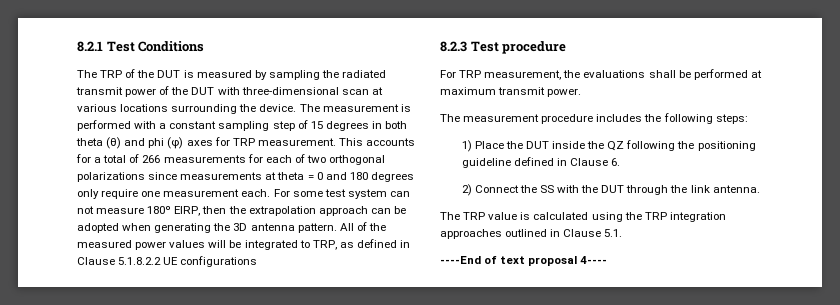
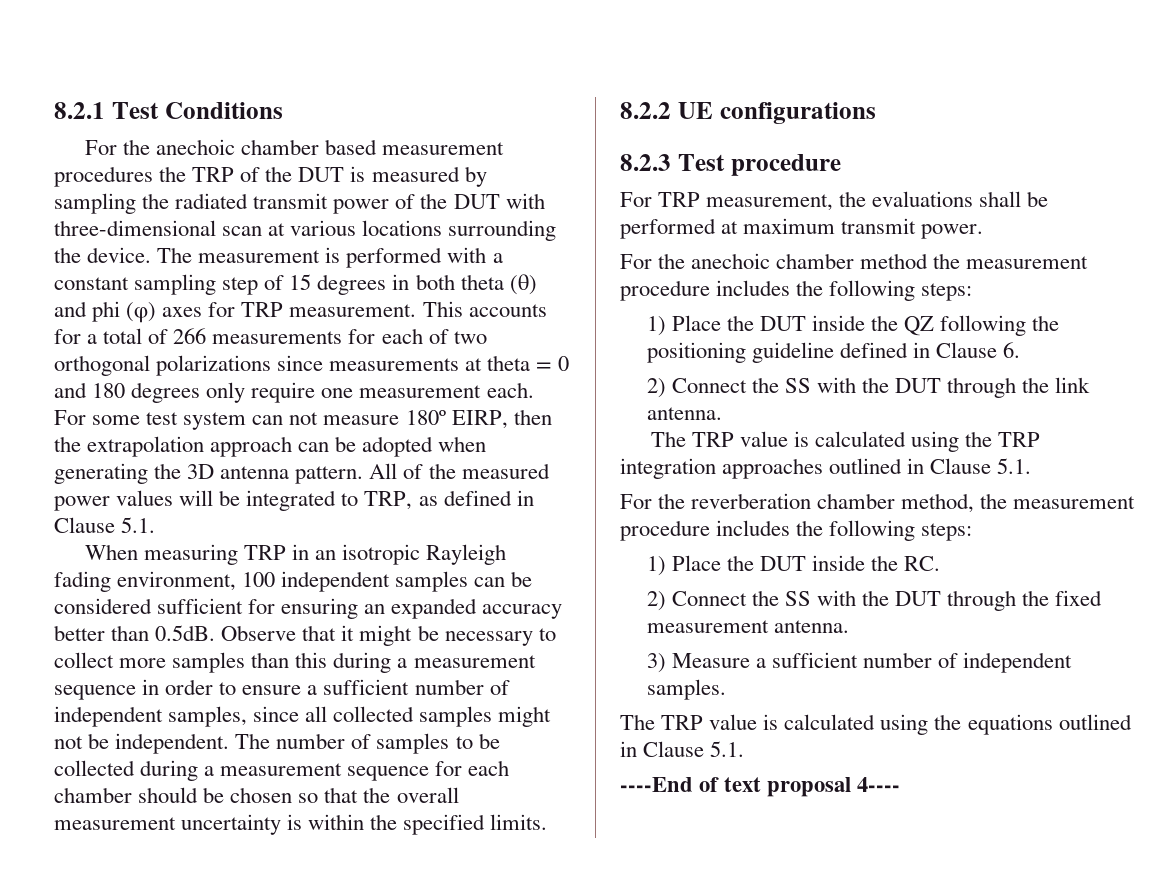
- The TRP of the DUT is measured by sampling the radiated transmit power of the DUT with three-dimensional scan at various locations surrounding the device.
+ For the anechoic chamber based measurement procedures the TRP of the DUT is measured by sampling the radiated transmit power of the DUT with three-dimensional scan at various locations surrounding the device.
- All of the measured power values will be integrated to TRP, as defined in Clause 5.1.8.2.2 UE configurations
+ All of the measured power values will be integrated to TRP, as defined in Clause 5.1.
+ When measuring TRP in an isotropic Rayleigh fading environment, 100 independent samples can be considered sufficient for ensuring an expanded accuracy better than 0.5dB. Observe that it might be necessary to collect more samples than this during a measurement sequence in order to ensure a sufficient number of independent samples, since all collected samples might not be independent. The number of samples to be collected during a measurement sequence for each chamber should be chosen so that the overall measurement uncertainty is within the specified limits.
+ 8.2.2 UE configurations
- The measurement procedure includes the following steps:
+ For the anechoic chamber method the measurement procedure includes the following steps:
+ For the reverberation chamber method, the measurement procedure includes the following steps:
+ 1) Place the DUT inside the RC.
+ 2) Connect the SS with the DUT through the fixed measurement antenna.
+ 3) Measure a sufficient number of independent samples.
+ The TRP value is calculated using the equations outlined in Clause 5.1.

